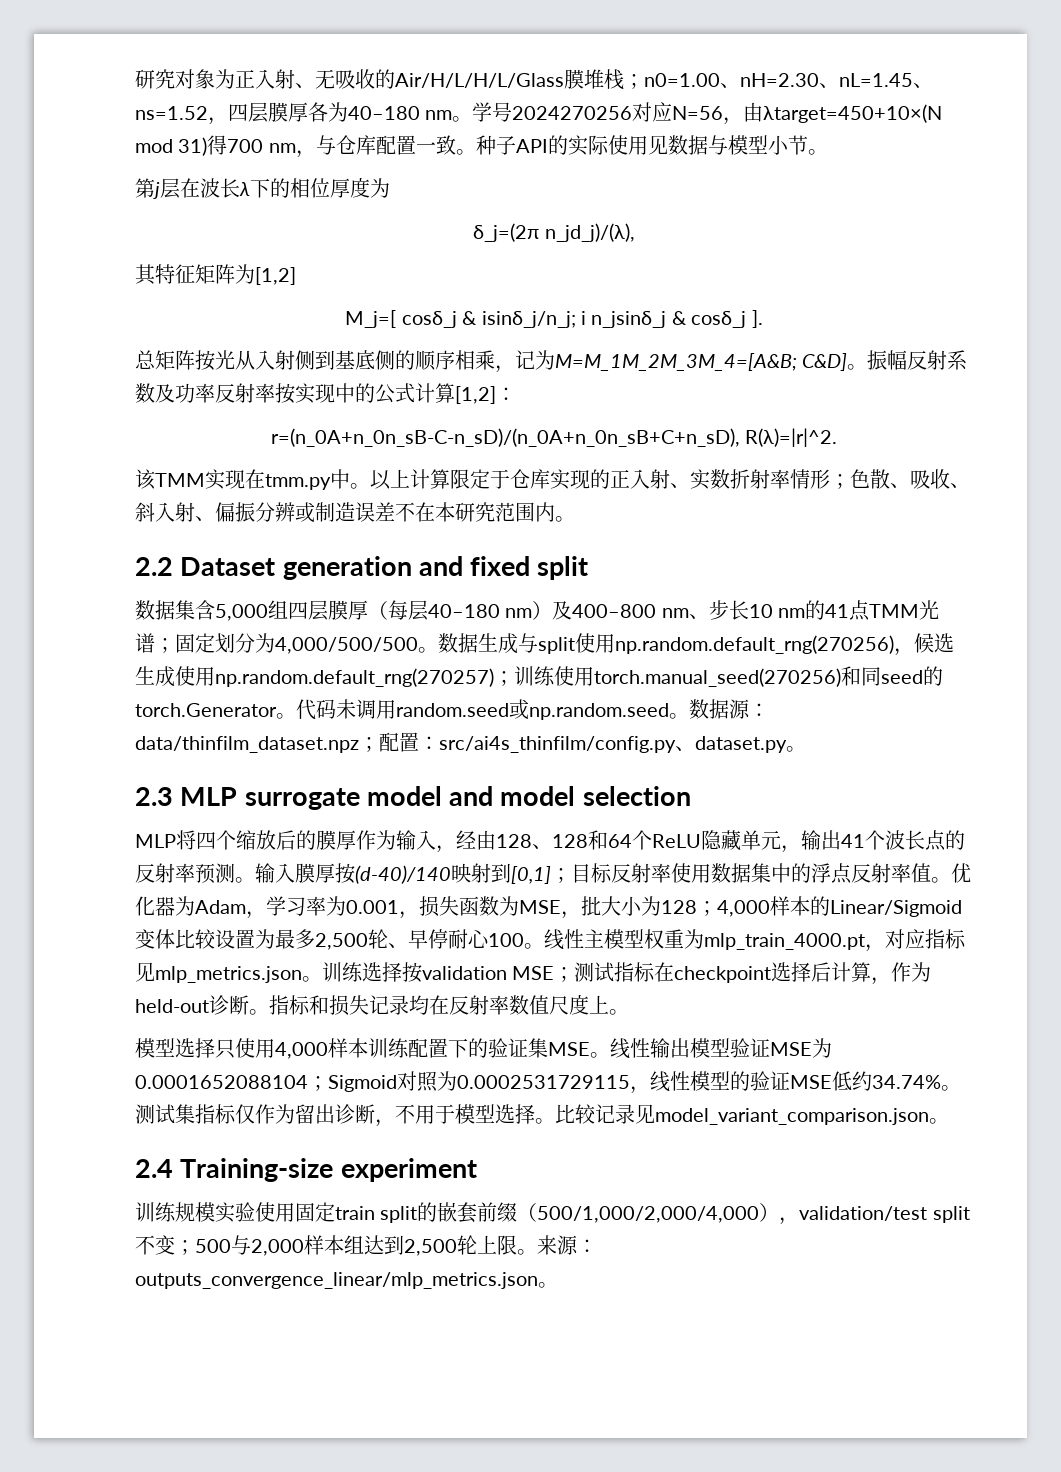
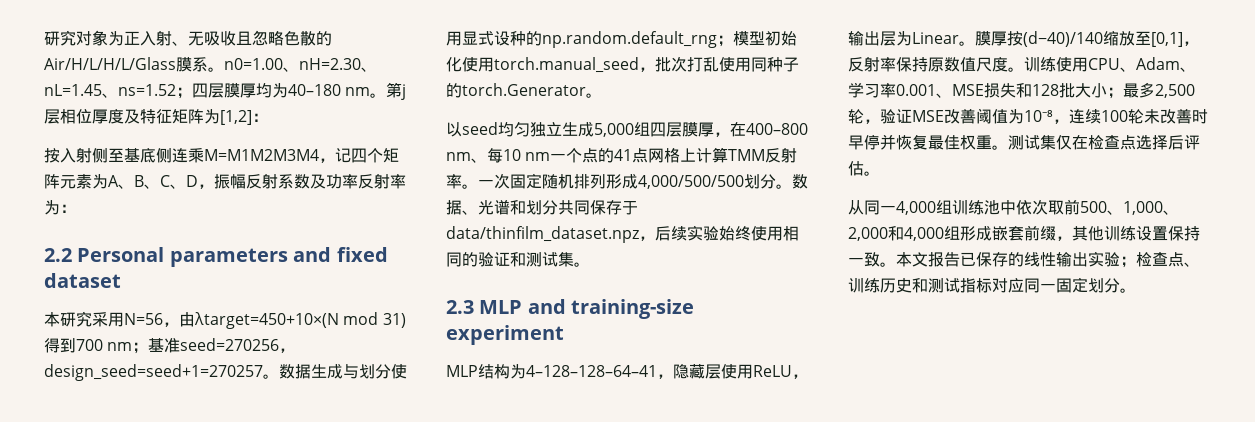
- 研究对象为正入射、无吸收的Air/H/L/H/L/Glass膜堆栈；n0=1.00、nH=2.30、nL=1.45、ns=1.52，四层膜厚各为40–180 nm。
+ 研究对象为正入射、无吸收且忽略色散的Air/H/L/H/L/Glass膜系。n0=1.00、nH=2.30、nL=1.45、ns=1.52；四层膜厚均为40–180 nm。
- 学号2024270256对应N=56，由λtarget=450+10×(N mod 31)得700 nm，与仓库配置一致。种子API的实际使用见数据与模型小节。
- 第j层在波长λ下的相位厚度为
- δ_j=(2π n_jd_j)/(λ),
- 其特征矩阵为[1,2]
- M_j=[ cosδ_j & isinδ_j/n_j; i n_jsinδ_j & cosδ_j ].
- 总矩阵按光从入射侧到基底侧的顺序相乘，记为M=M_1M_2M_3M_4=[A&B; C&D]。振幅反射系数及功率反射率按实现中的公式计算[1,2]：
- r=(n_0A+n_0n_sB-C-n_sD)/(n_0A+n_0n_sB+C+n_sD), R(λ)=|r|^2.
- 该TMM实现在tmm.py中。以上计算限定于仓库实现的正入射、实数折射率情形；色散、吸收、斜入射、偏振分辨或制造误差不在本研究范围内。
- 2.2 Dataset generation and fixed split
- 数据集含5,000组四层膜厚（每层40–180 nm）及400–800 nm、步长10 nm的41点TMM光谱；固定划分为4,000/500/500。数据生成与split使用np.random.default_rng(270256)，候选生成使用np.random.default_rng(270257)；训练使用torch.manual_seed(270256)和同seed的torch.Generator。代码未调用random.seed或np.random.seed。数据源：data/thinfilm_dataset.npz；配置：src/ai4s_thinfilm/config.py、dataset.py。
- 2.3 MLP surrogate model and model selection
- MLP将四个缩放后的膜厚作为输入，经由128、128和64个ReLU隐藏单元，输出41个波长点的反射率预测。输入膜厚按(d-40)/140映射到[0,1]；目标反射率使用数据集中的浮点反射率值。优化器为Adam，学习率为0.001，损失函数为MSE，批大小为128；4,000样本的Linear/Sigmoid变体比较设置为最多2,500轮、早停耐心100。线性主模型权重为mlp_train_4000.pt，对应指标见mlp_metrics.json。训练选择按validation MSE；测试指标在checkpoint选择后计算，作为held-out诊断。指标和损失记录均在反射率数值尺度上。
- 模型选择只使用4,000样本训练配置下的验证集MSE。线性输出模型验证MSE为0.0001652088104；Sigmoid对照为0.0002531729115，线性模型的验证MSE低约34.74%。测试集指标仅作为留出诊断，不用于模型选择。比较记录见model_variant_comparison.json。
- 2.4 Training-size experiment
- 训练规模实验使用固定train split的嵌套前缀（500/1,000/2,000/4,000），validation/test split不变；500与2,000样本组达到2,500轮上限。来源：outputs_convergence_linear/mlp_metrics.json。
+ 第j层相位厚度及特征矩阵为[1,2]：
+ 按入射侧至基底侧连乘M=M1M2M3M4，记四个矩阵元素为A、B、C、D，振幅反射系数及功率反射率为：
+ 2.2 Personal parameters and fixed dataset
+ 本研究采用N=56，由λtarget=450+10×(N mod 31)得到700 nm；基准seed=270256，design_seed=seed+1=270257。数据生成与划分使用显式设种的np.random.default_rng；模型初始化使用torch.manual_seed，批次打乱使用同种子的torch.Generator。
+ 以seed均匀独立生成5,000组四层膜厚，在400–800 nm、每10 nm一个点的41点网格上计算TMM反射率。一次固定随机排列形成4,000/500/500划分。数据、光谱和划分共同保存于data/thinfilm_dataset.npz，后续实验始终使用相同的验证和测试集。
+ 2.3 MLP and training-size experiment
+ MLP结构为4–128–128–64–41，隐藏层使用ReLU，输出层为Linear。膜厚按(d−40)/140缩放至[0,1]，反射率保持原数值尺度。训练使用CPU、Adam、学习率0.001、MSE损失和128批大小；最多2,500轮，验证MSE改善阈值为10⁻⁸，连续100轮未改善时早停并恢复最佳权重。测试集仅在检查点选择后评估。
+ 从同一4,000组训练池中依次取前500、1,000、2,000和4,000组形成嵌套前缀，其他训练设置保持一致。本文报告已保存的线性输出实验；检查点、训练历史和测试指标对应同一固定划分。

